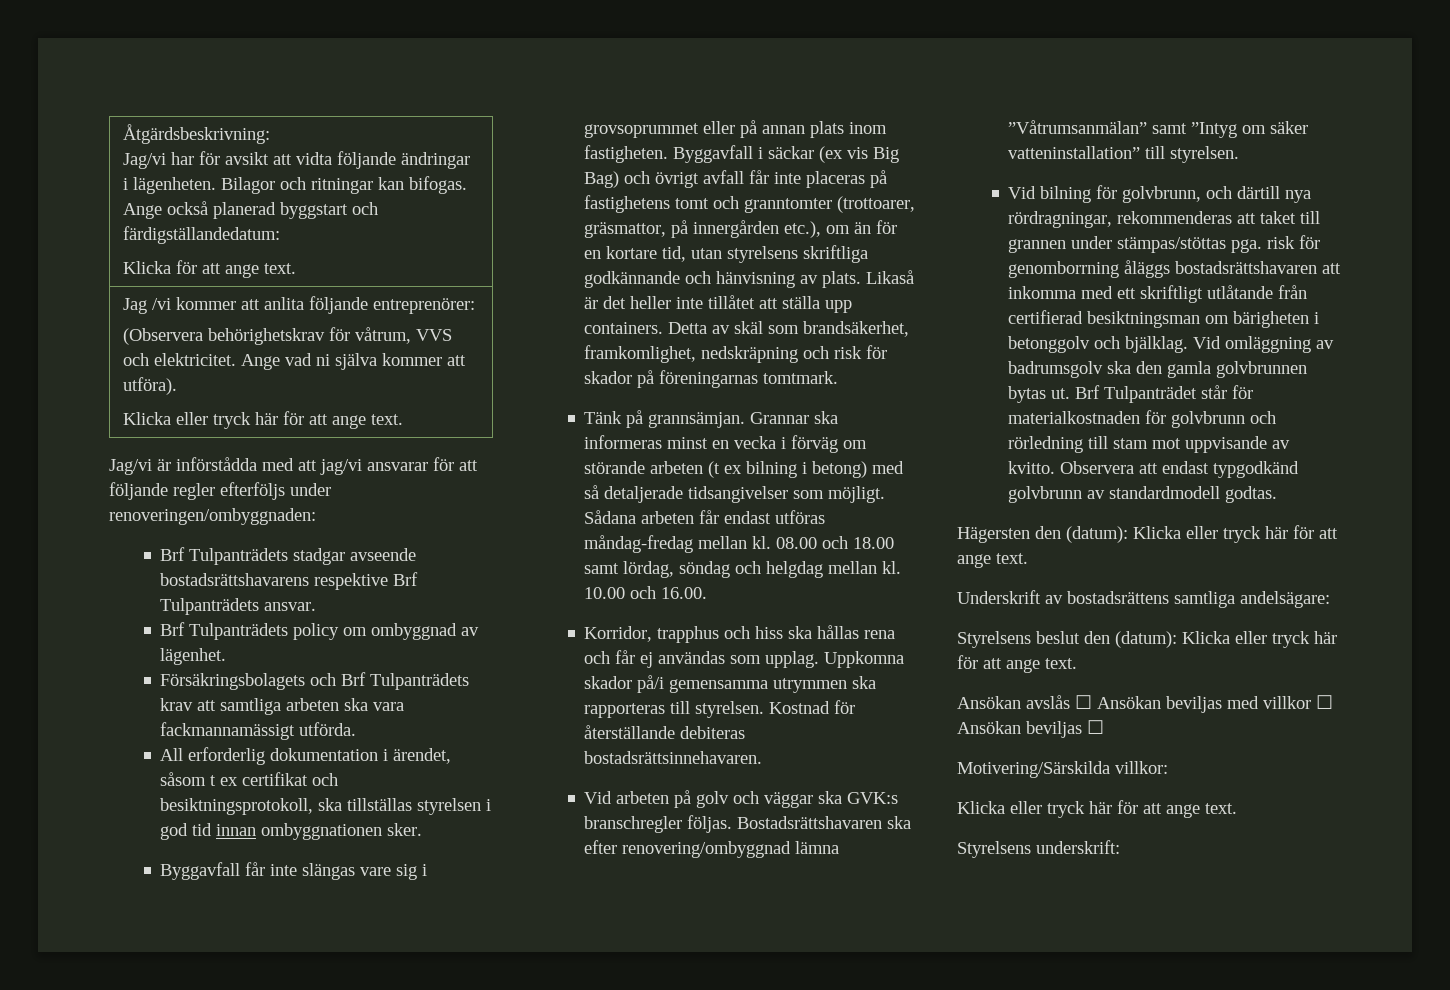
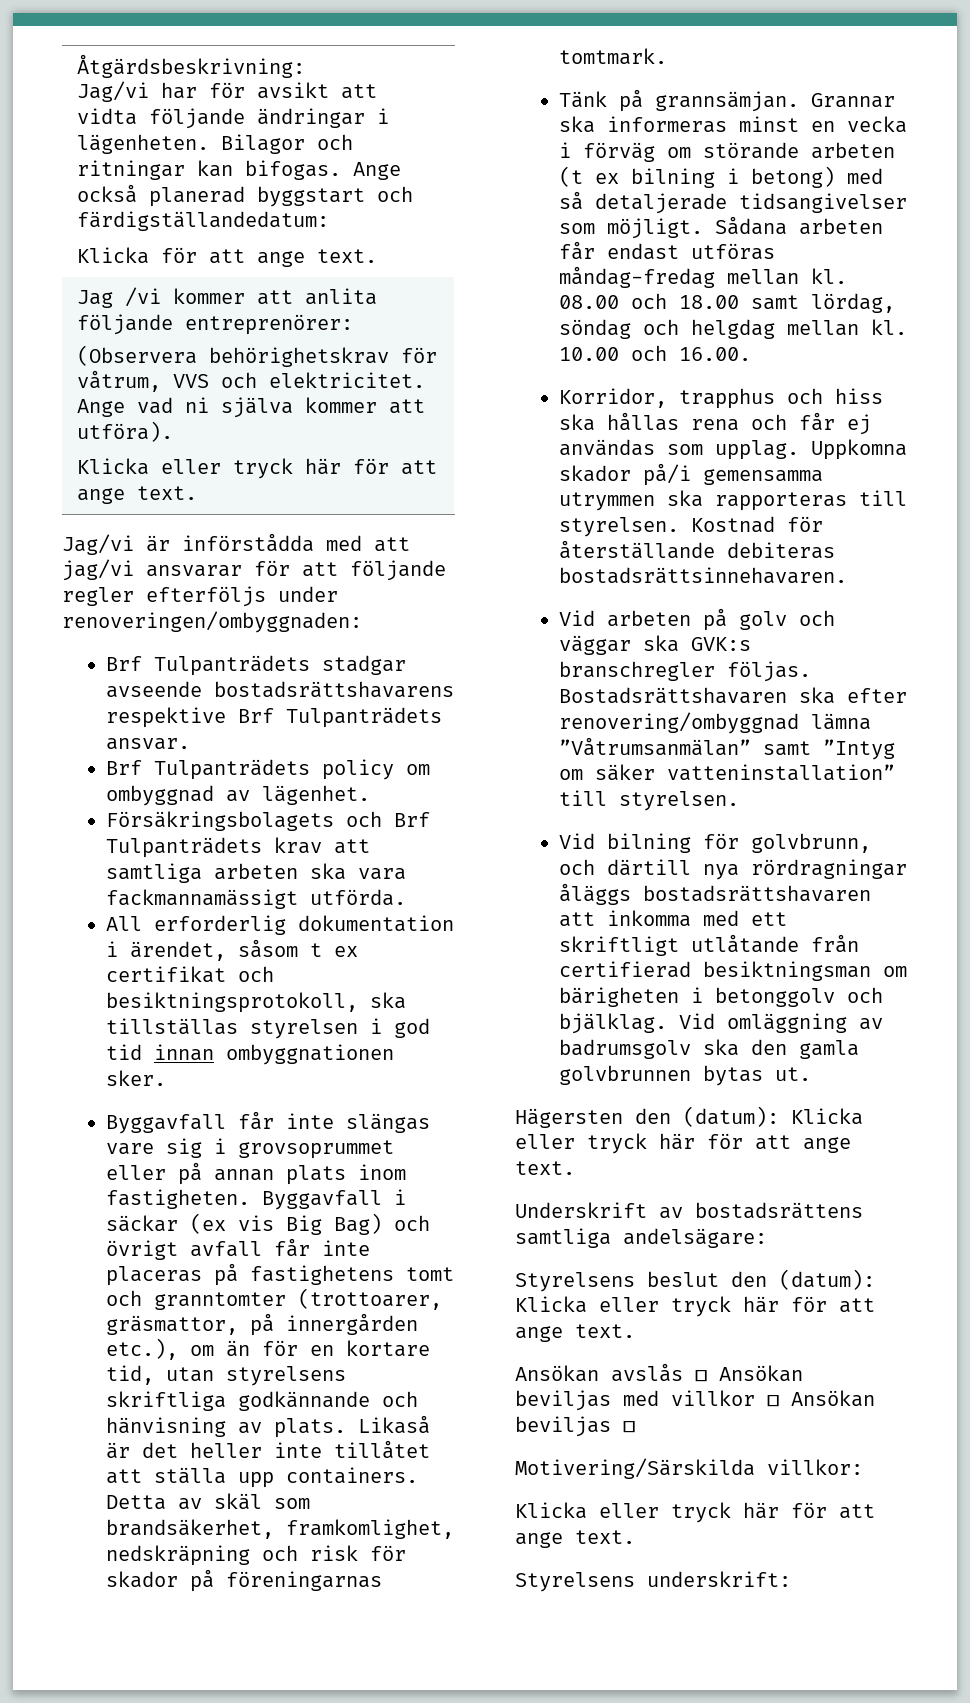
- Vid bilning för golvbrunn, och därtill nya rördragningar, rekommenderas att taket till grannen under stämpas/stöttas pga. risk för genomborrning åläggs bostadsrättshavaren att inkomma med ett skriftligt utlåtande från certifierad besiktningsman om bärigheten i betonggolv och bjälklag.
+ Vid bilning för golvbrunn, och därtill nya rördragningar åläggs bostadsrättshavaren att inkomma med ett skriftligt utlåtande från certifierad besiktningsman om bärigheten i betonggolv och bjälklag.
- Brf Tulpanträdet står för materialkostnaden för golvbrunn och rörledning till stam mot uppvisande av kvitto. Observera att endast typgodkänd golvbrunn av standardmodell godtas.

